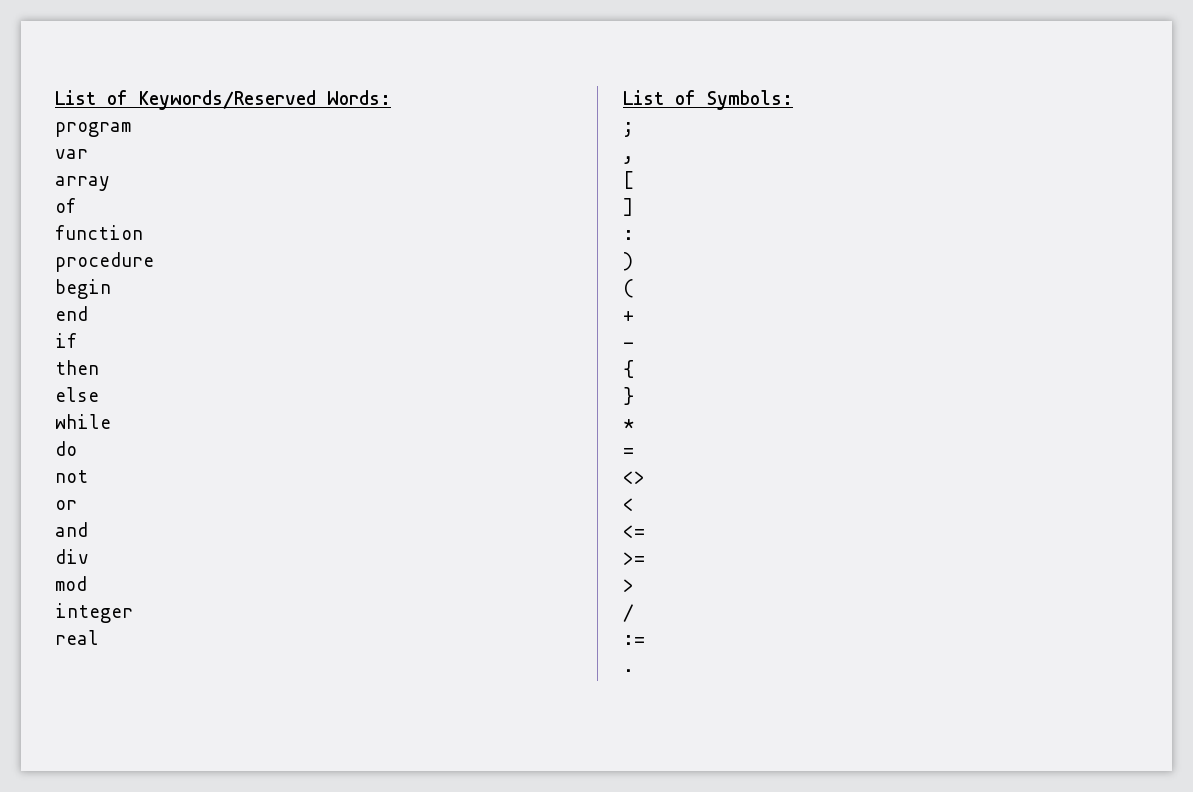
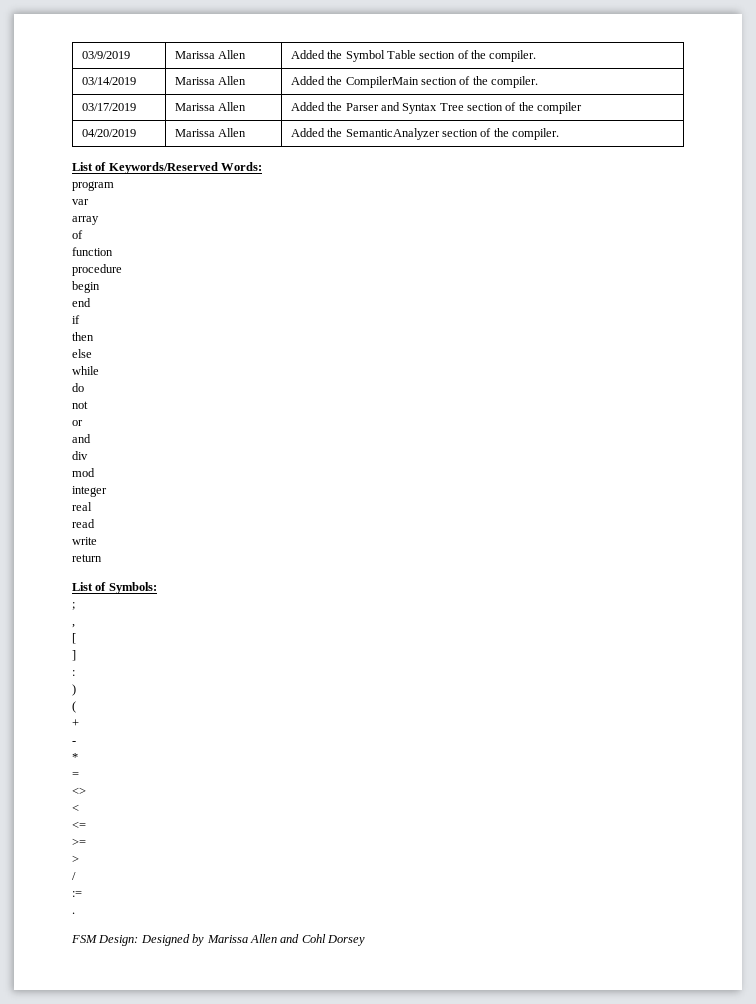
+ 03/9/2019 | Marissa Allen | Added the Symbol Table section of the compiler.
+ 03/14/2019 | Marissa Allen | Added the CompilerMain section of the compiler.
+ 03/17/2019 | Marissa Allen | Added the Parser and Syntax Tree section of the compiler
+ 04/20/2019 | Marissa Allen | Added the SemanticAnalyzer section of the compiler.
+ read
+ write
+ return
- {
- }
+ FSM Design: Designed by Marissa Allen and Cohl Dorsey

